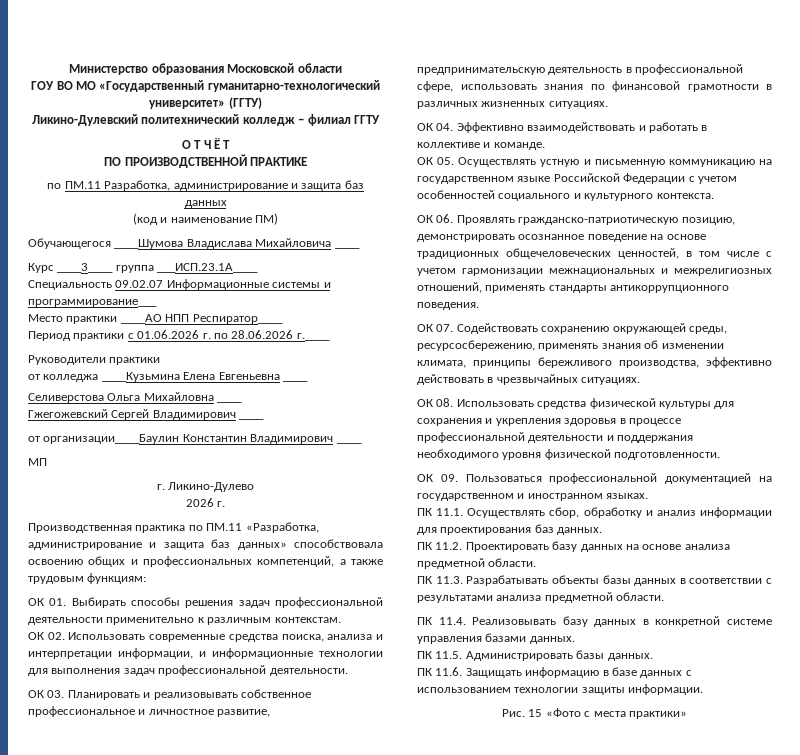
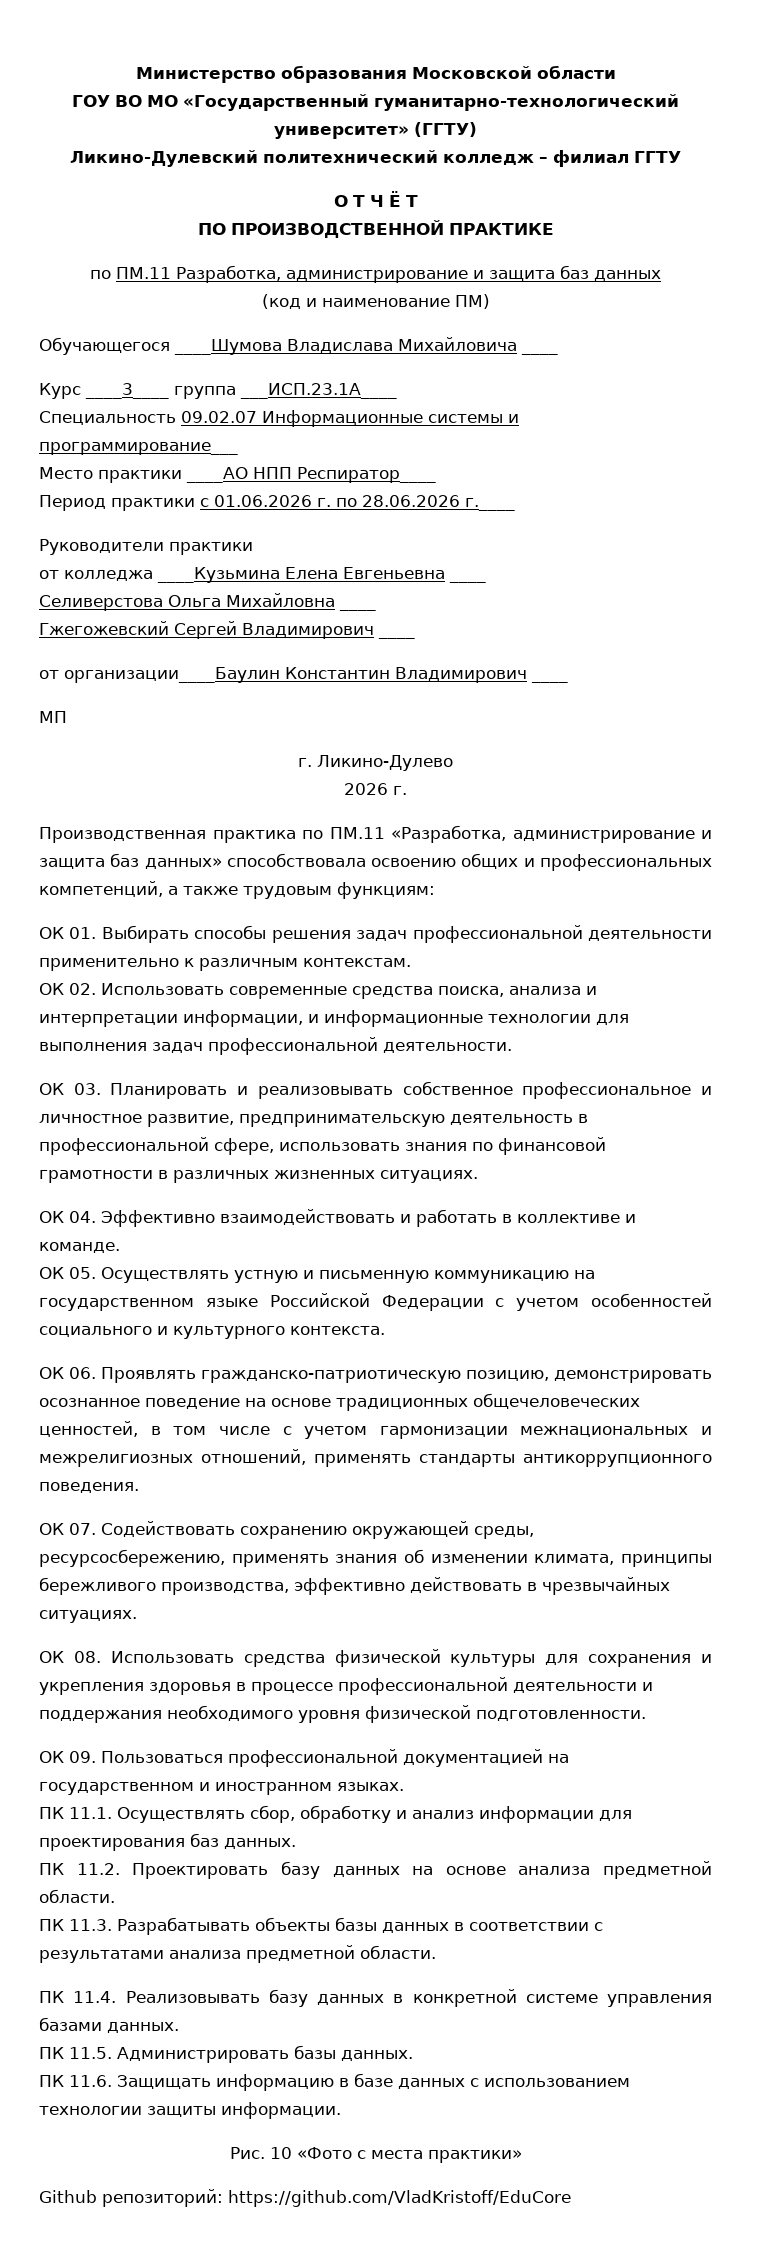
- Рис. 15 «Фото с места практики»
+ Рис. 10 «Фото с места практики»
+ Github репозиторий: https://github.com/VladKristoff/EduCore

